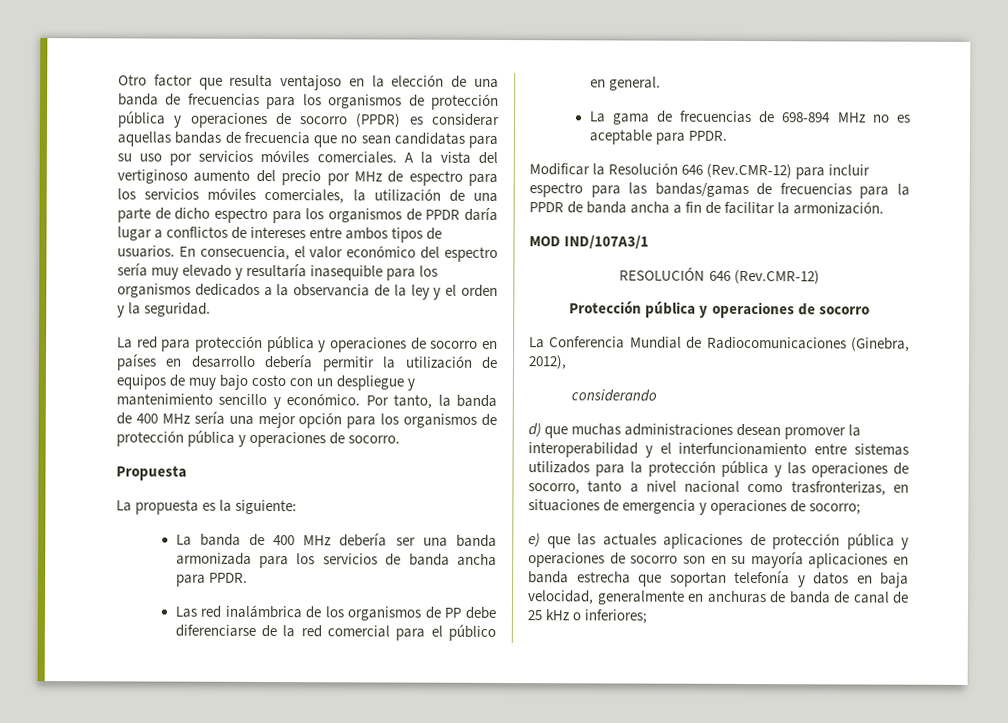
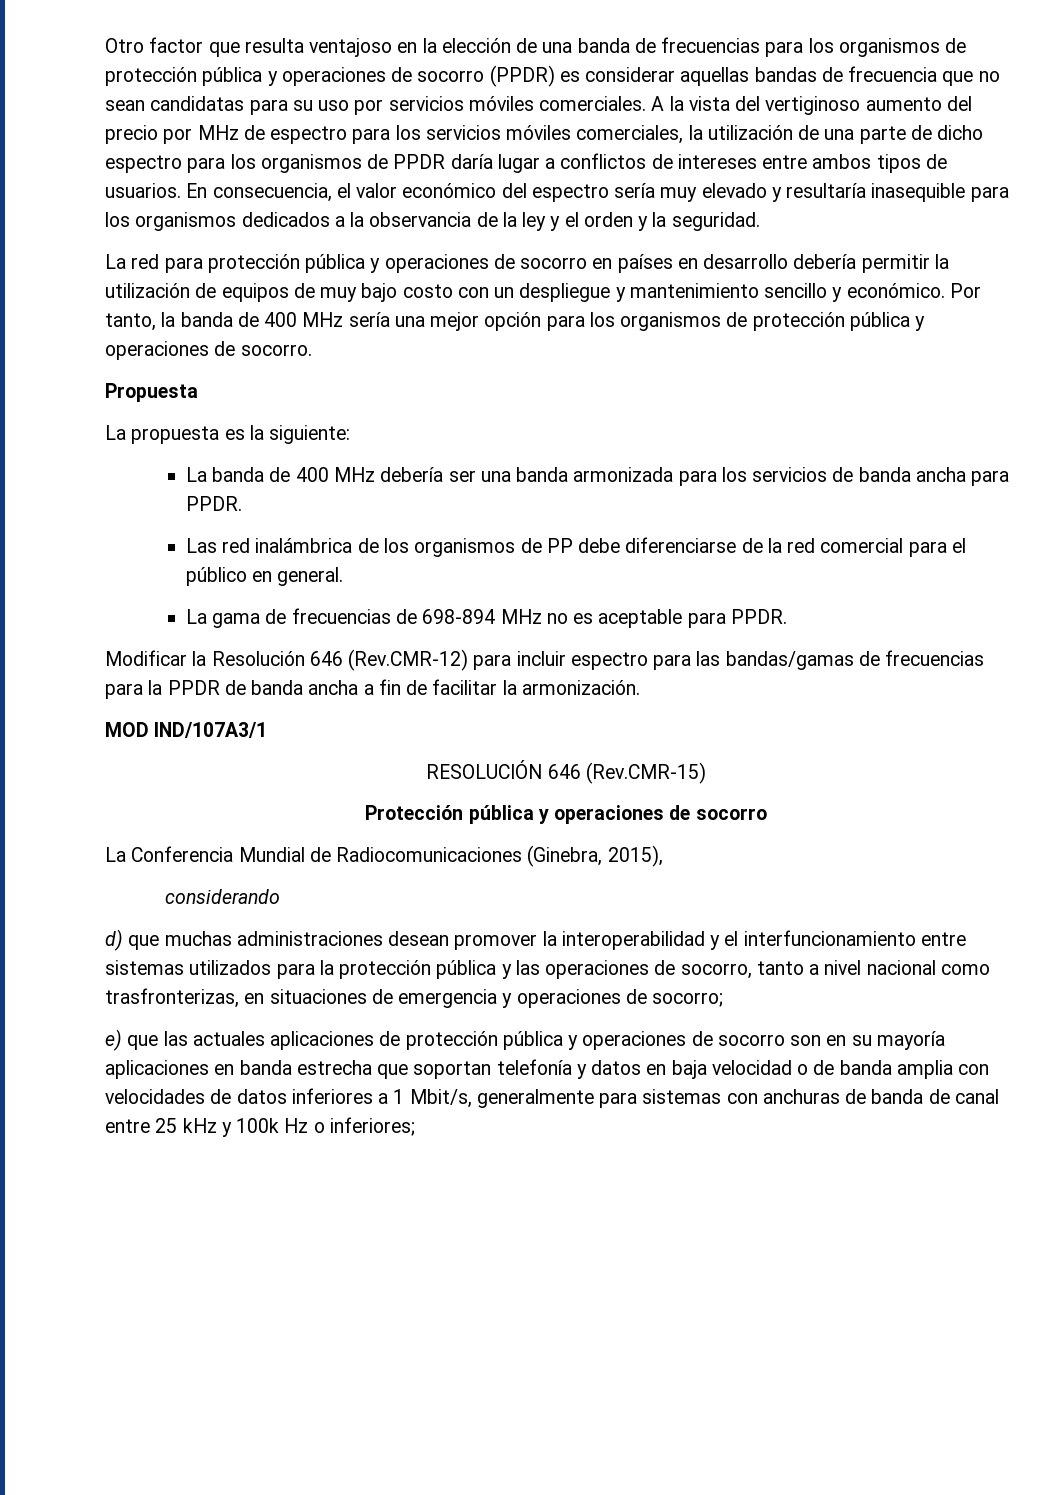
- RESOLUCIÓN 646 (Rev.CMR-12)
+ RESOLUCIÓN 646 (Rev.CMR-15)
- La Conferencia Mundial de Radiocomunicaciones (Ginebra, 2012),
+ La Conferencia Mundial de Radiocomunicaciones (Ginebra, 2015),
- e) que las actuales aplicaciones de protección pública y operaciones de socorro son en su mayoría aplicaciones en banda estrecha que soportan telefonía y datos en baja velocidad, generalmente en anchuras de banda de canal de 25 kHz o inferiores;
+ e) que las actuales aplicaciones de protección pública y operaciones de socorro son en su mayoría aplicaciones en banda estrecha que soportan telefonía y datos en baja velocidad o de banda amplia con velocidades de datos inferiores a 1 Mbit/s, generalmente para sistemas con anchuras de banda de canal entre 25 kHz y 100k Hz o inferiores;

